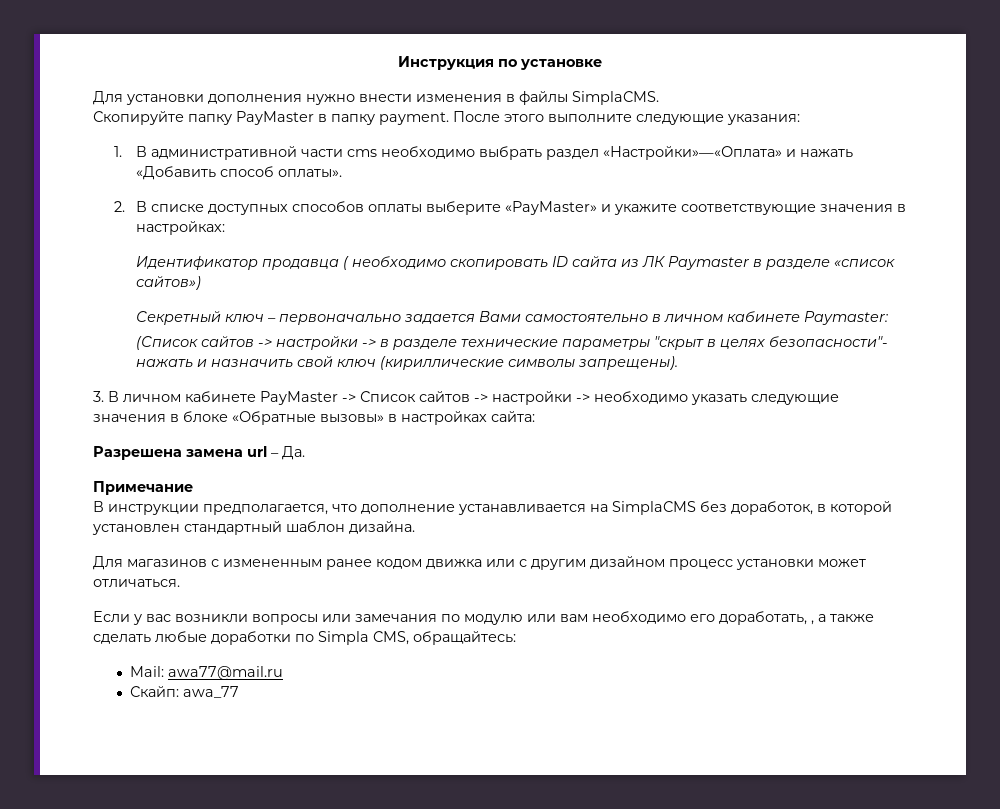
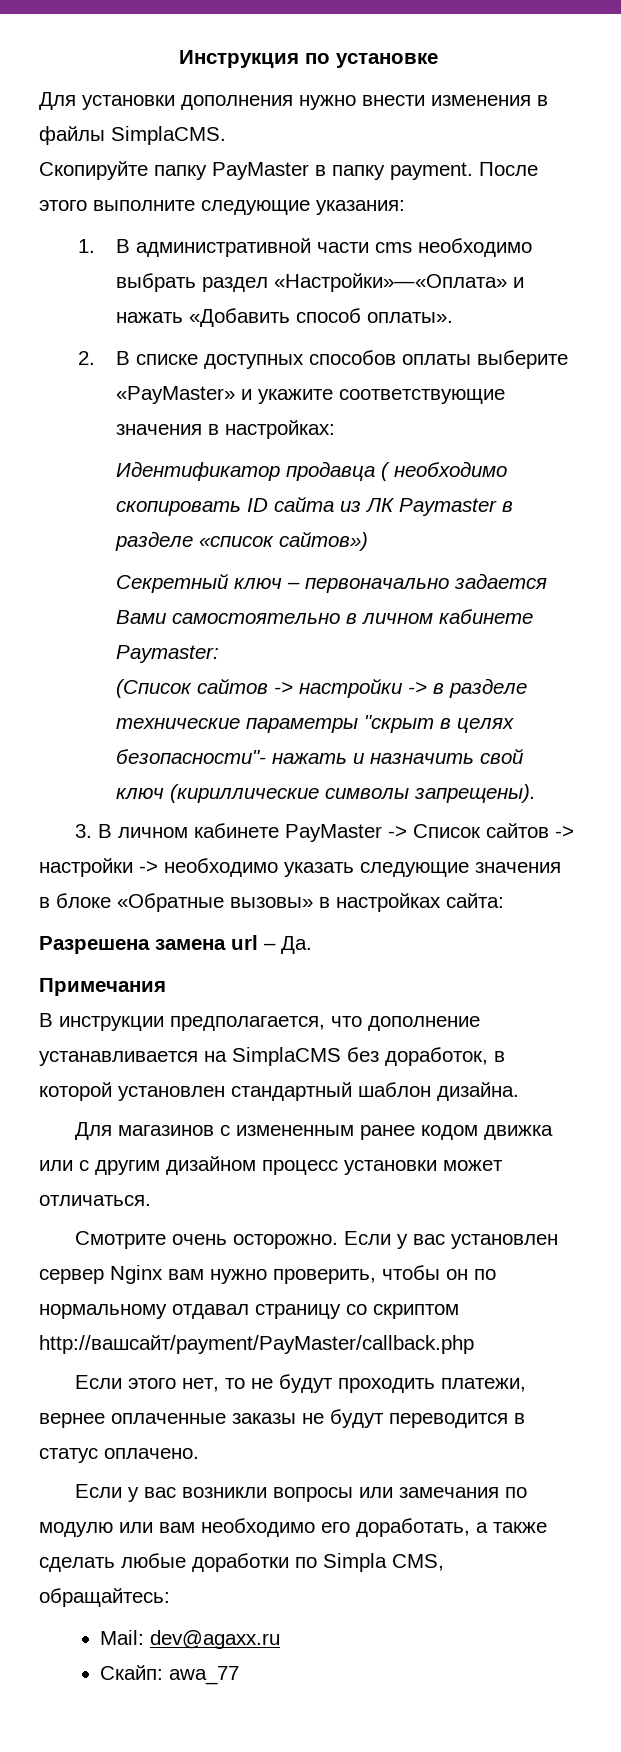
- Примечание
+ Примечания
+ Смотрите очень осторожно. Если у вас установлен сервер Nginx вам нужно проверить, чтобы он по нормальному отдавал страницу со скриптом http://вашсайт/payment/PayMaster/callback.php
+ Если этого нет, то не будут проходить платежи, вернее оплаченные заказы не будут переводится в статус оплачено.
- Если у вас возникли вопросы или замечания по модулю или вам необходимо его доработать, , а также сделать любые доработки по Simpla CMS, обращайтесь:
+ Если у вас возникли вопросы или замечания по модулю или вам необходимо его доработать, а также сделать любые доработки по Simpla CMS, обращайтесь:
- Mail: awa77@mail.ru
+ Mail: dev@agaxx.ru

